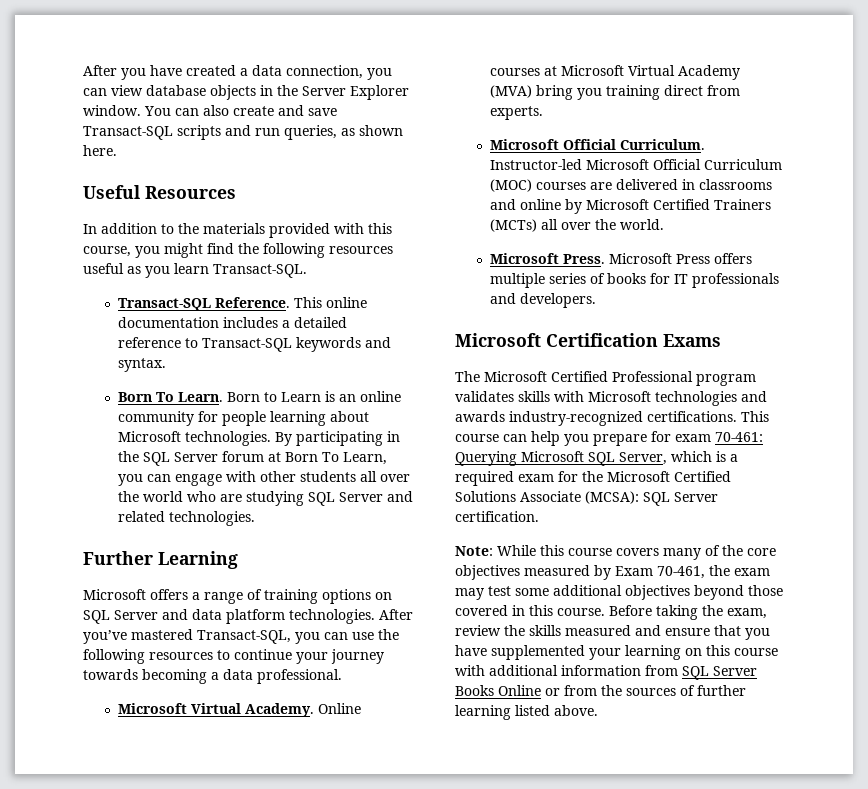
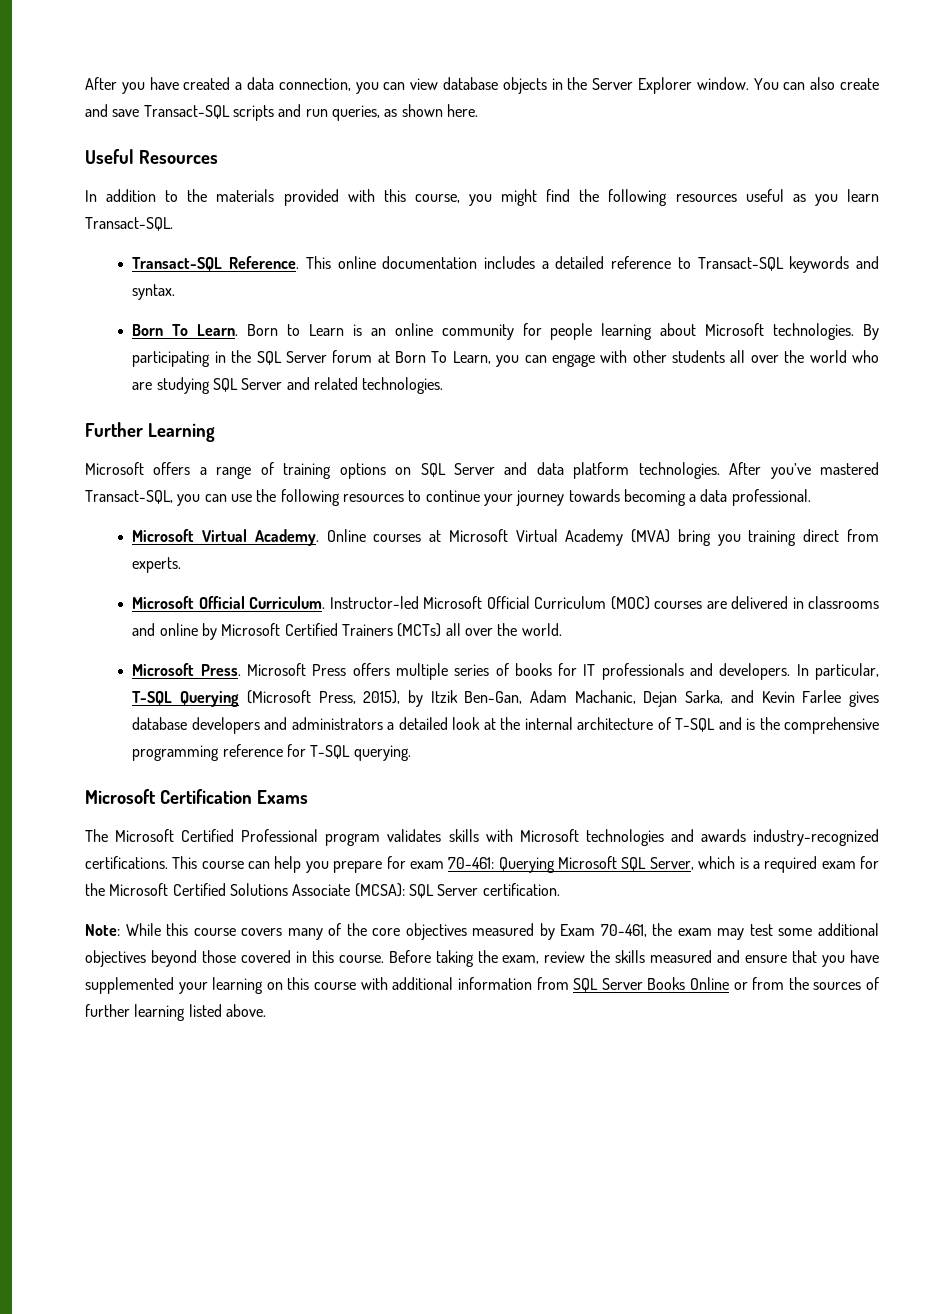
+ In particular, T-SQL Querying (Microsoft Press, 2015), by Itzik Ben-Gan, Adam Machanic, Dejan Sarka, and Kevin Farlee gives database developers and administrators a detailed look at the internal architecture of T-SQL and is the comprehensive programming reference for T-SQL querying.

